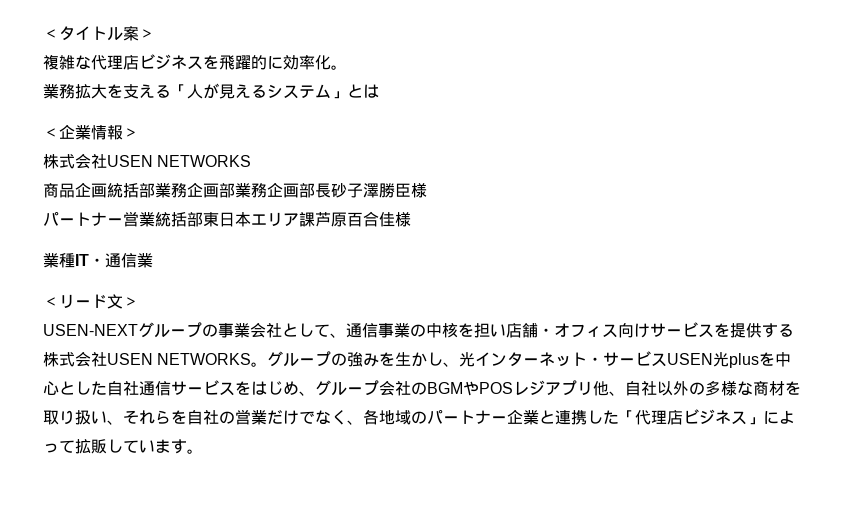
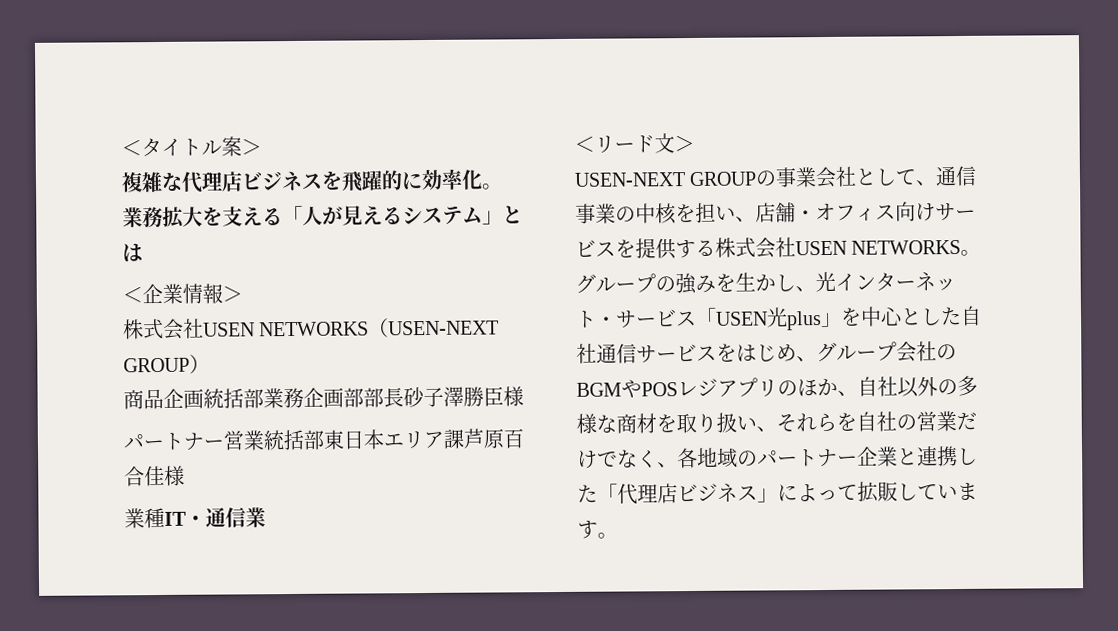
  ＜企業情報＞
- 株式会社USEN NETWORKS
+ 株式会社USEN NETWORKS（USEN-NEXT GROUP）
- 商品企画統括部業務企画部業務企画部長砂子澤勝臣様
+ 商品企画統括部業務企画部部長砂子澤勝臣様
- USEN-NEXTグループの事業会社として、通信事業の中核を担い店舗・オフィス向けサービスを提供する株式会社USEN NETWORKS。
+ USEN-NEXT GROUPの事業会社として、通信事業の中核を担い、店舗・オフィス向けサービスを提供する株式会社USEN NETWORKS。
- グループの強みを生かし、光インターネット・サービスUSEN光plusを中心とした自社通信サービスをはじめ、グループ会社のBGMやPOSレジアプリ他、自社以外の多様な商材を取り扱い、それらを自社の営業だけでなく、各地域のパートナー企業と連携した「代理店ビジネス」によって拡販しています。
+ グループの強みを生かし、光インターネット・サービス「USEN光plus」を中心とした自社通信サービスをはじめ、グループ会社のBGMやPOSレジアプリのほか、自社以外の多様な商材を取り扱い、それらを自社の営業だけでなく、各地域のパートナー企業と連携した「代理店ビジネス」によって拡販しています。

